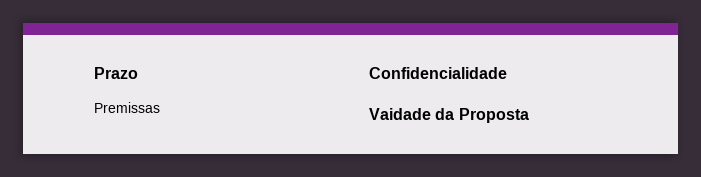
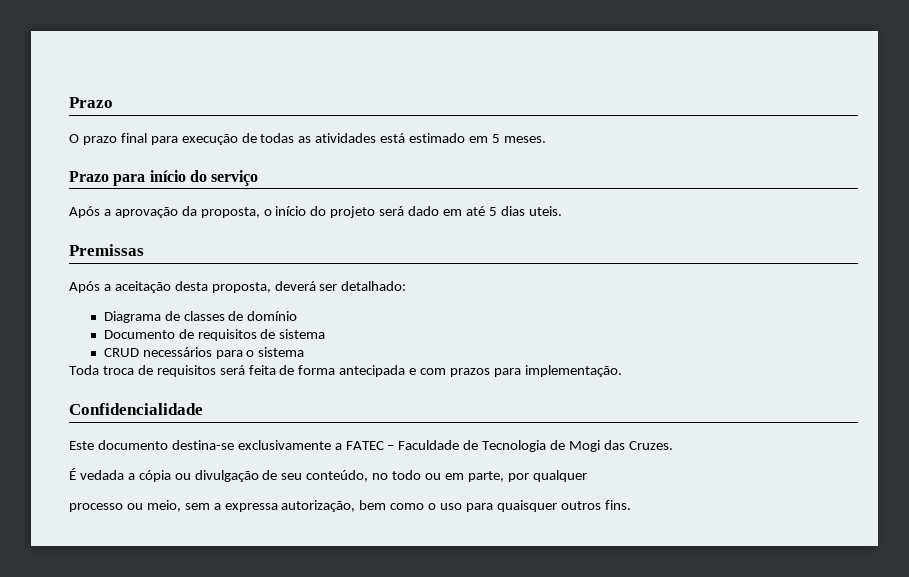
+ O prazo final para execução de todas as atividades está estimado em 5 meses.
+ Prazo para início do serviço
+ Após a aprovação da proposta, o início do projeto será dado em até 5 dias uteis.
  Premissas
+ Após a aceitação desta proposta, deverá ser detalhado:
+ Diagrama de classes de domínio
+ Documento de requisitos de sistema
+ CRUD necessários para o sistema
+ Toda troca de requisitos será feita de forma antecipada e com prazos para implementação.
  Confidencialidade
- Vaidade da Proposta
+ Este documento destina-se exclusivamente a FATEC – Faculdade de Tecnologia de Mogi das Cruzes.
+ É vedada a cópia ou divulgação de seu conteúdo, no todo ou em parte, por qualquer
+ processo ou meio, sem a expressa autorização, bem como o uso para quaisquer outros fins.

